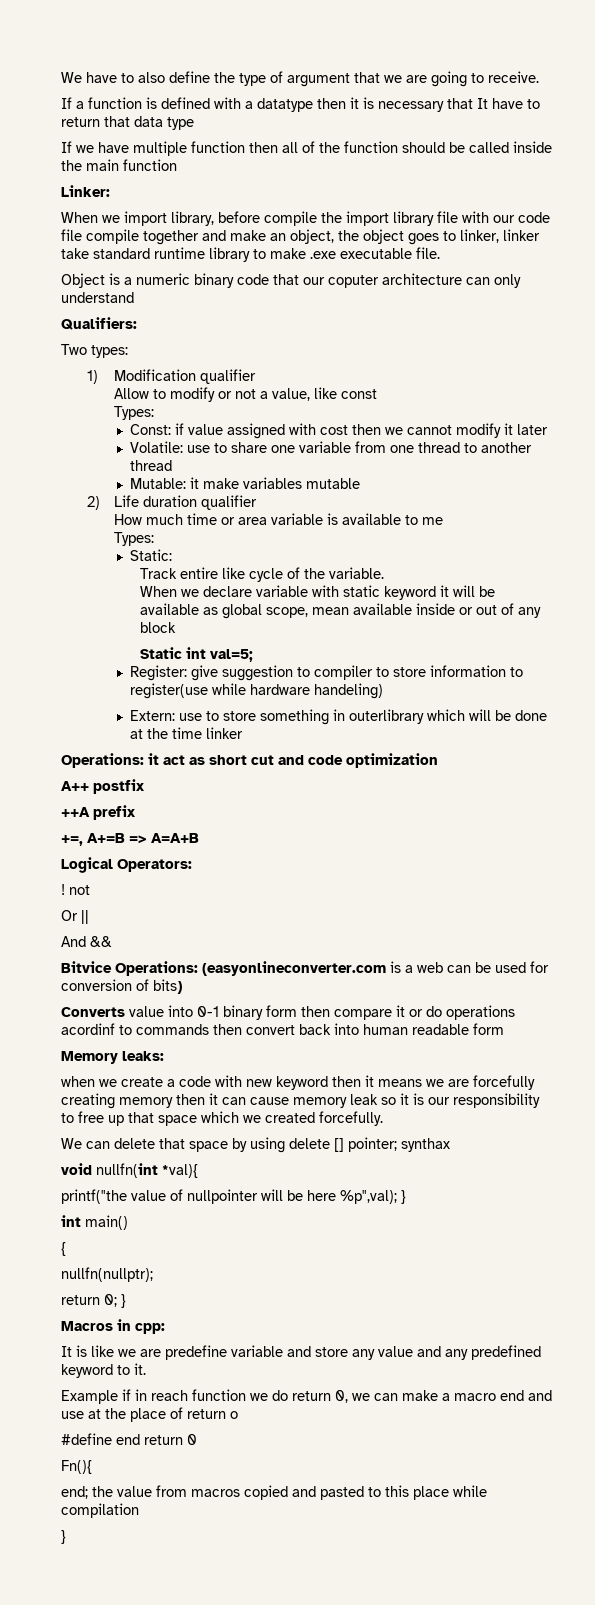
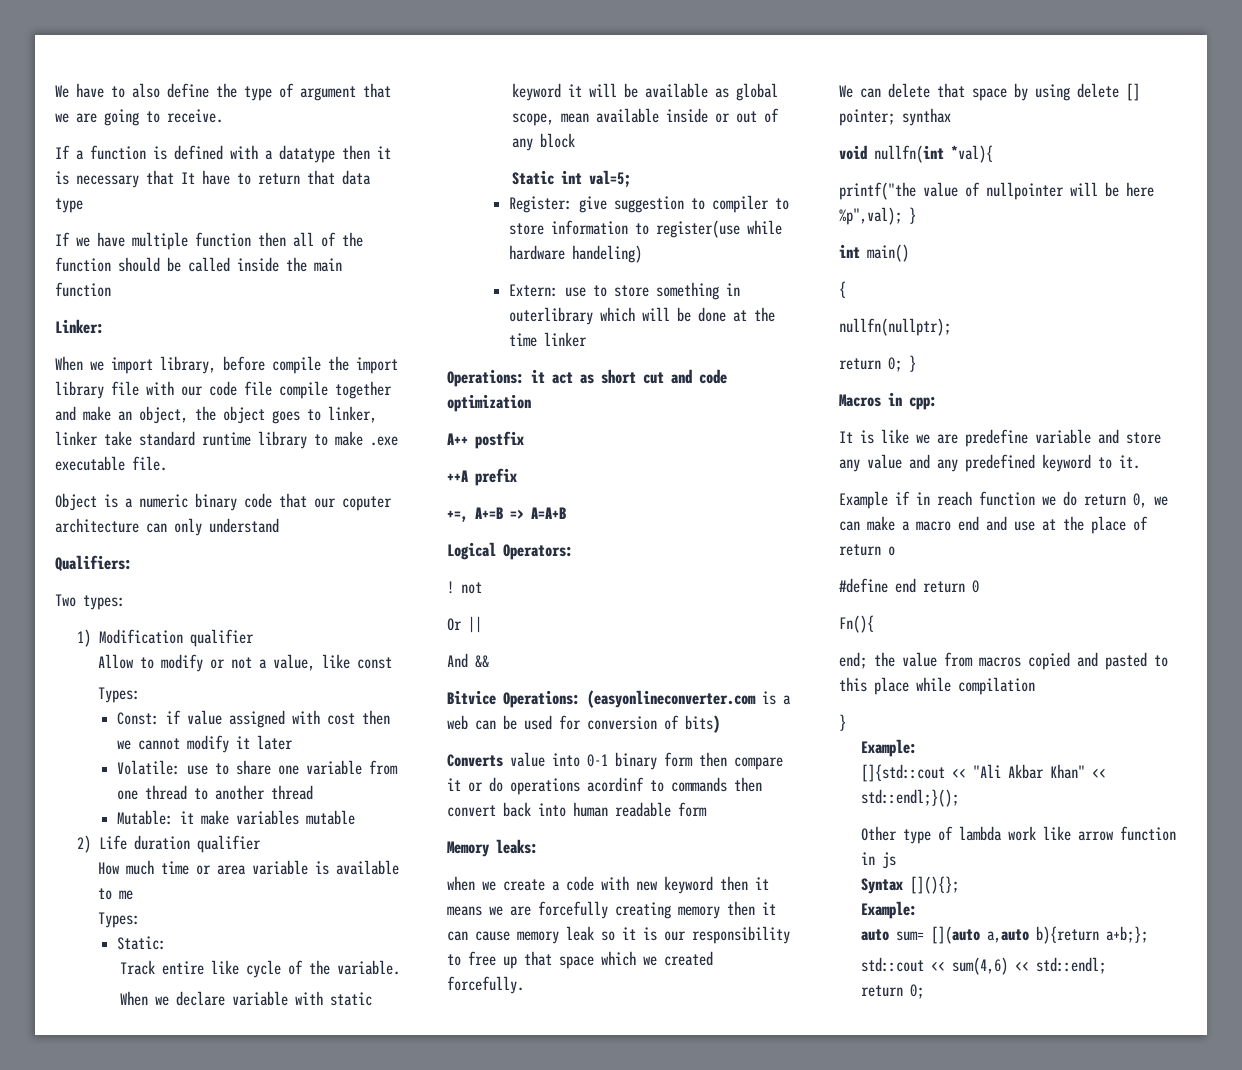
  end; the value from macros copied and pasted to this place while compilation
  }
+ Example:
+ []{std::cout << "Ali Akbar Khan" << std::endl;}();
+ Other type of lambda work like arrow function in js
+ Syntax [](){};
+ Example:
+ auto sum= [](auto a,auto b){return a+b;};
+ std::cout << sum(4,6) << std::endl;
+ return 0;

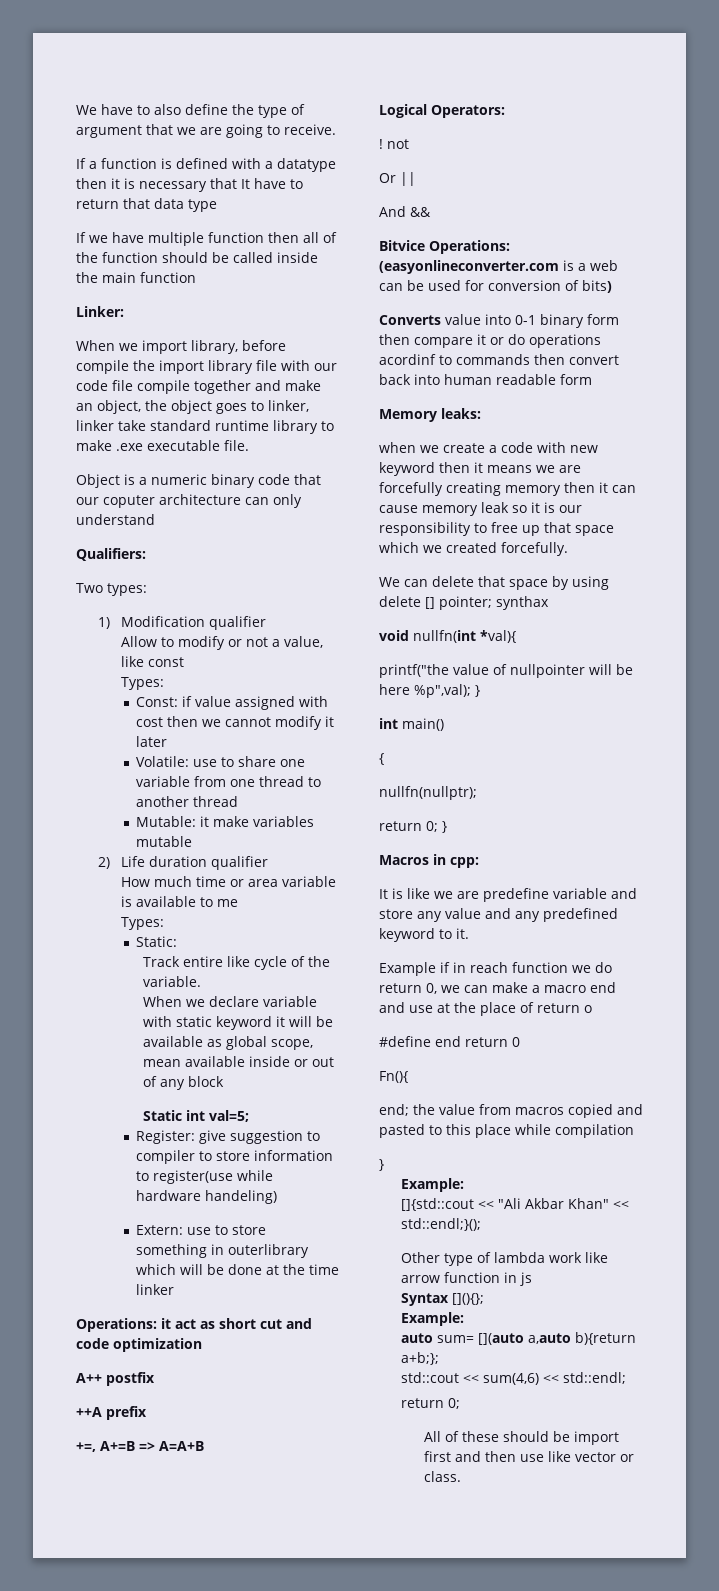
+ All of these should be import first and then use like vector or class.

